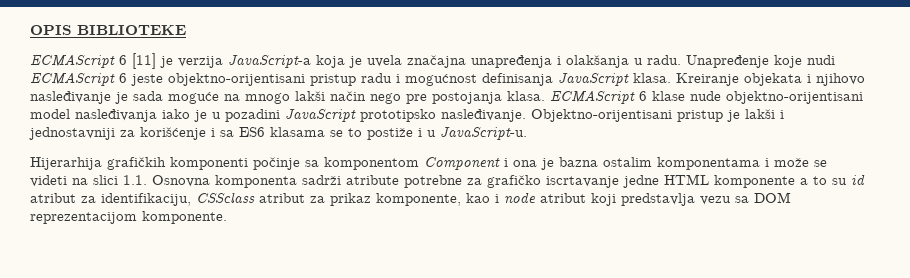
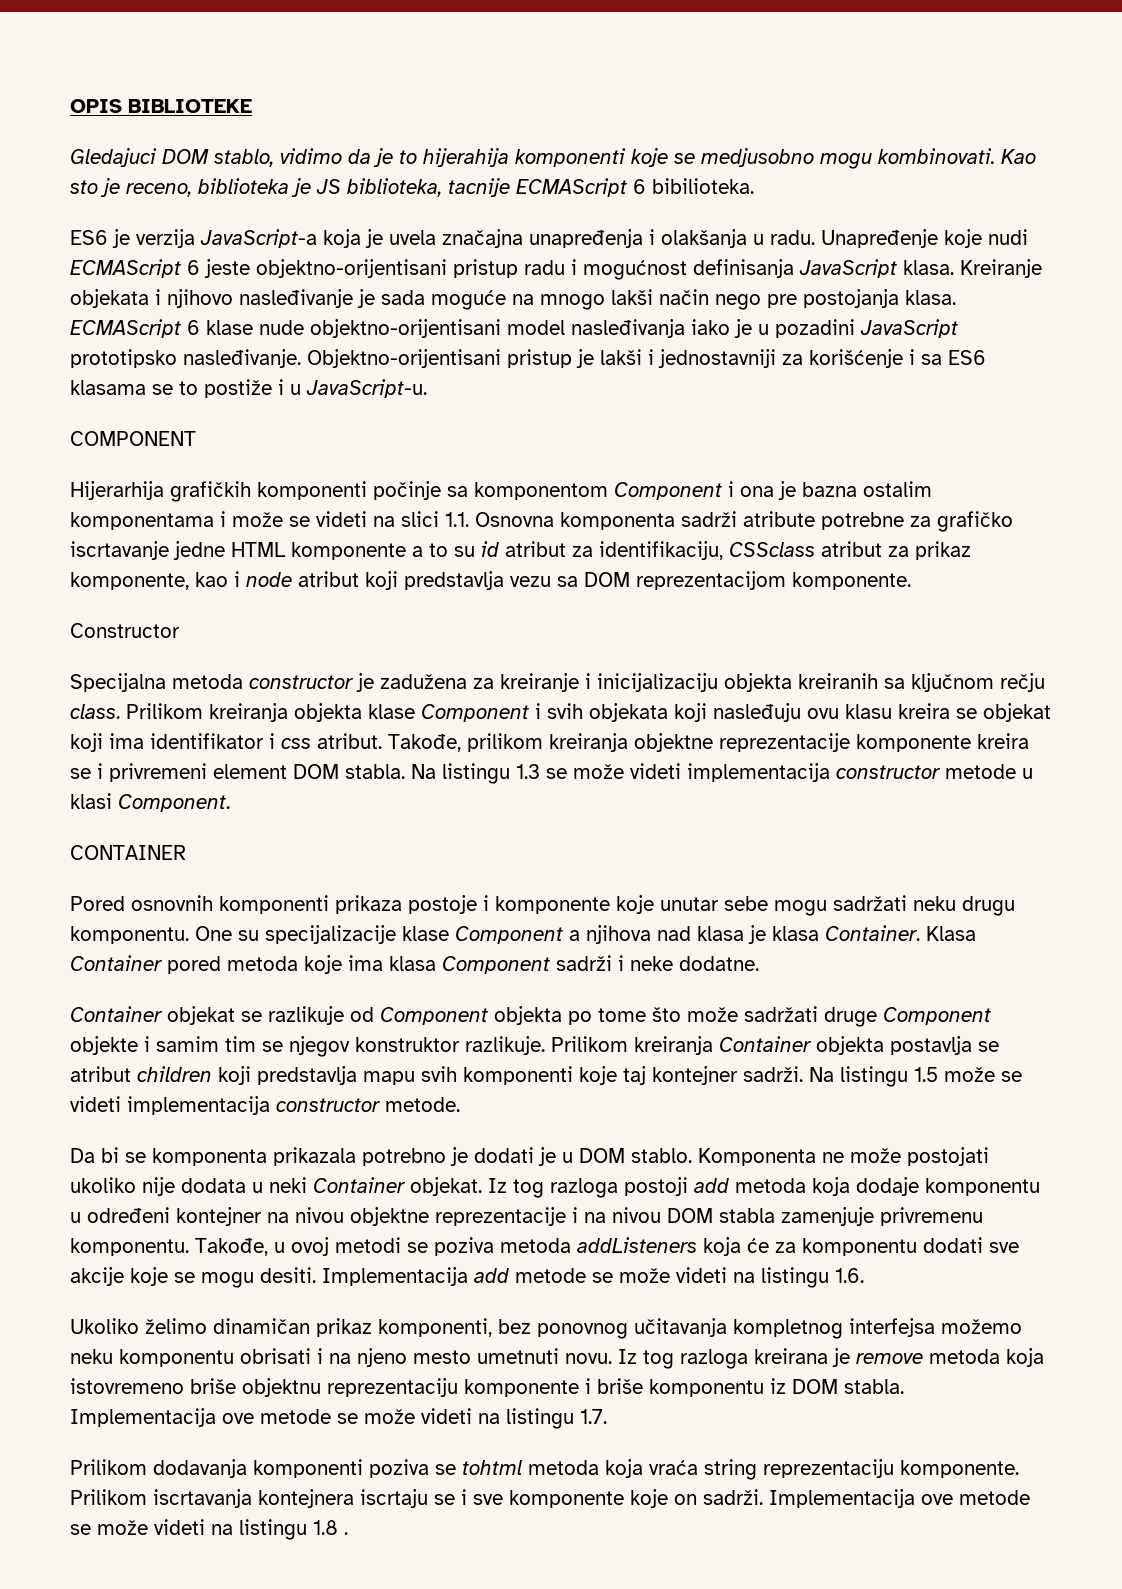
- ECMAScript 6 [11] je verzija JavaScript-a koja je uvela značajna unapređenja i olakšanja u radu.
+ Gledajuci DOM stablo, vidimo da je to hijerahija komponenti koje se medjusobno mogu kombinovati. Kao sto je receno, biblioteka je JS biblioteka, tacnije ECMAScript 6 bibilioteka.
+ ES6 je verzija JavaScript-a koja je uvela značajna unapređenja i olakšanja u radu.
+ COMPONENT
+ Constructor
+ Specijalna metoda constructor je zadužena za kreiranje i inicijalizaciju objekta kreiranih sa ključnom rečju class. Prilikom kreiranja objekta klase Component i svih objekata koji nasleđuju ovu klasu kreira se objekat koji ima identifikator i css atribut. Takođe, prilikom kreiranja objektne reprezentacije komponente kreira se i privremeni element DOM stabla. Na listingu 1.3 se može videti implementacija constructor metode u klasi Component.
+ CONTAINER
+ Pored osnovnih komponenti prikaza postoje i komponente koje unutar sebe mogu sadržati neku drugu komponentu. One su specijalizacije klase Component a njihova nad klasa je klasa Container. Klasa Container pored metoda koje ima klasa Component sadrži i neke dodatne.
+ Container objekat se razlikuje od Component objekta po tome što može sadržati druge Component objekte i samim tim se njegov konstruktor razlikuje. Prilikom kreiranja Container objekta postavlja se atribut children koji predstavlja mapu svih komponenti koje taj kontejner sadrži. Na listingu 1.5 može se videti implementacija constructor metode.
+ Da bi se komponenta prikazala potrebno je dodati je u DOM stablo. Komponenta ne može postojati ukoliko nije dodata u neki Container objekat. Iz tog razloga postoji add metoda koja dodaje komponentu u određeni kontejner na nivou objektne reprezentacije i na nivou DOM stabla zamenjuje privremenu komponentu. Takođe, u ovoj metodi se poziva metoda addListeners koja će za komponentu dodati sve akcije koje se mogu desiti. Implementacija add metode se može videti na listingu 1.6.
+ Ukoliko želimo dinamičan prikaz komponenti, bez ponovnog učitavanja kompletnog interfejsa možemo neku komponentu obrisati i na njeno mesto umetnuti novu. Iz tog razloga kreirana je remove metoda koja istovremeno briše objektnu reprezentaciju komponente i briše komponentu iz DOM stabla. Implementacija ove metode se može videti na listingu 1.7.
+ Prilikom dodavanja komponenti poziva se tohtml metoda koja vraća string reprezentaciju komponente. Prilikom iscrtavanja kontejnera iscrtaju se i sve komponente koje on sadrži. Implementacija ove metode se može videti na listingu 1.8 .

